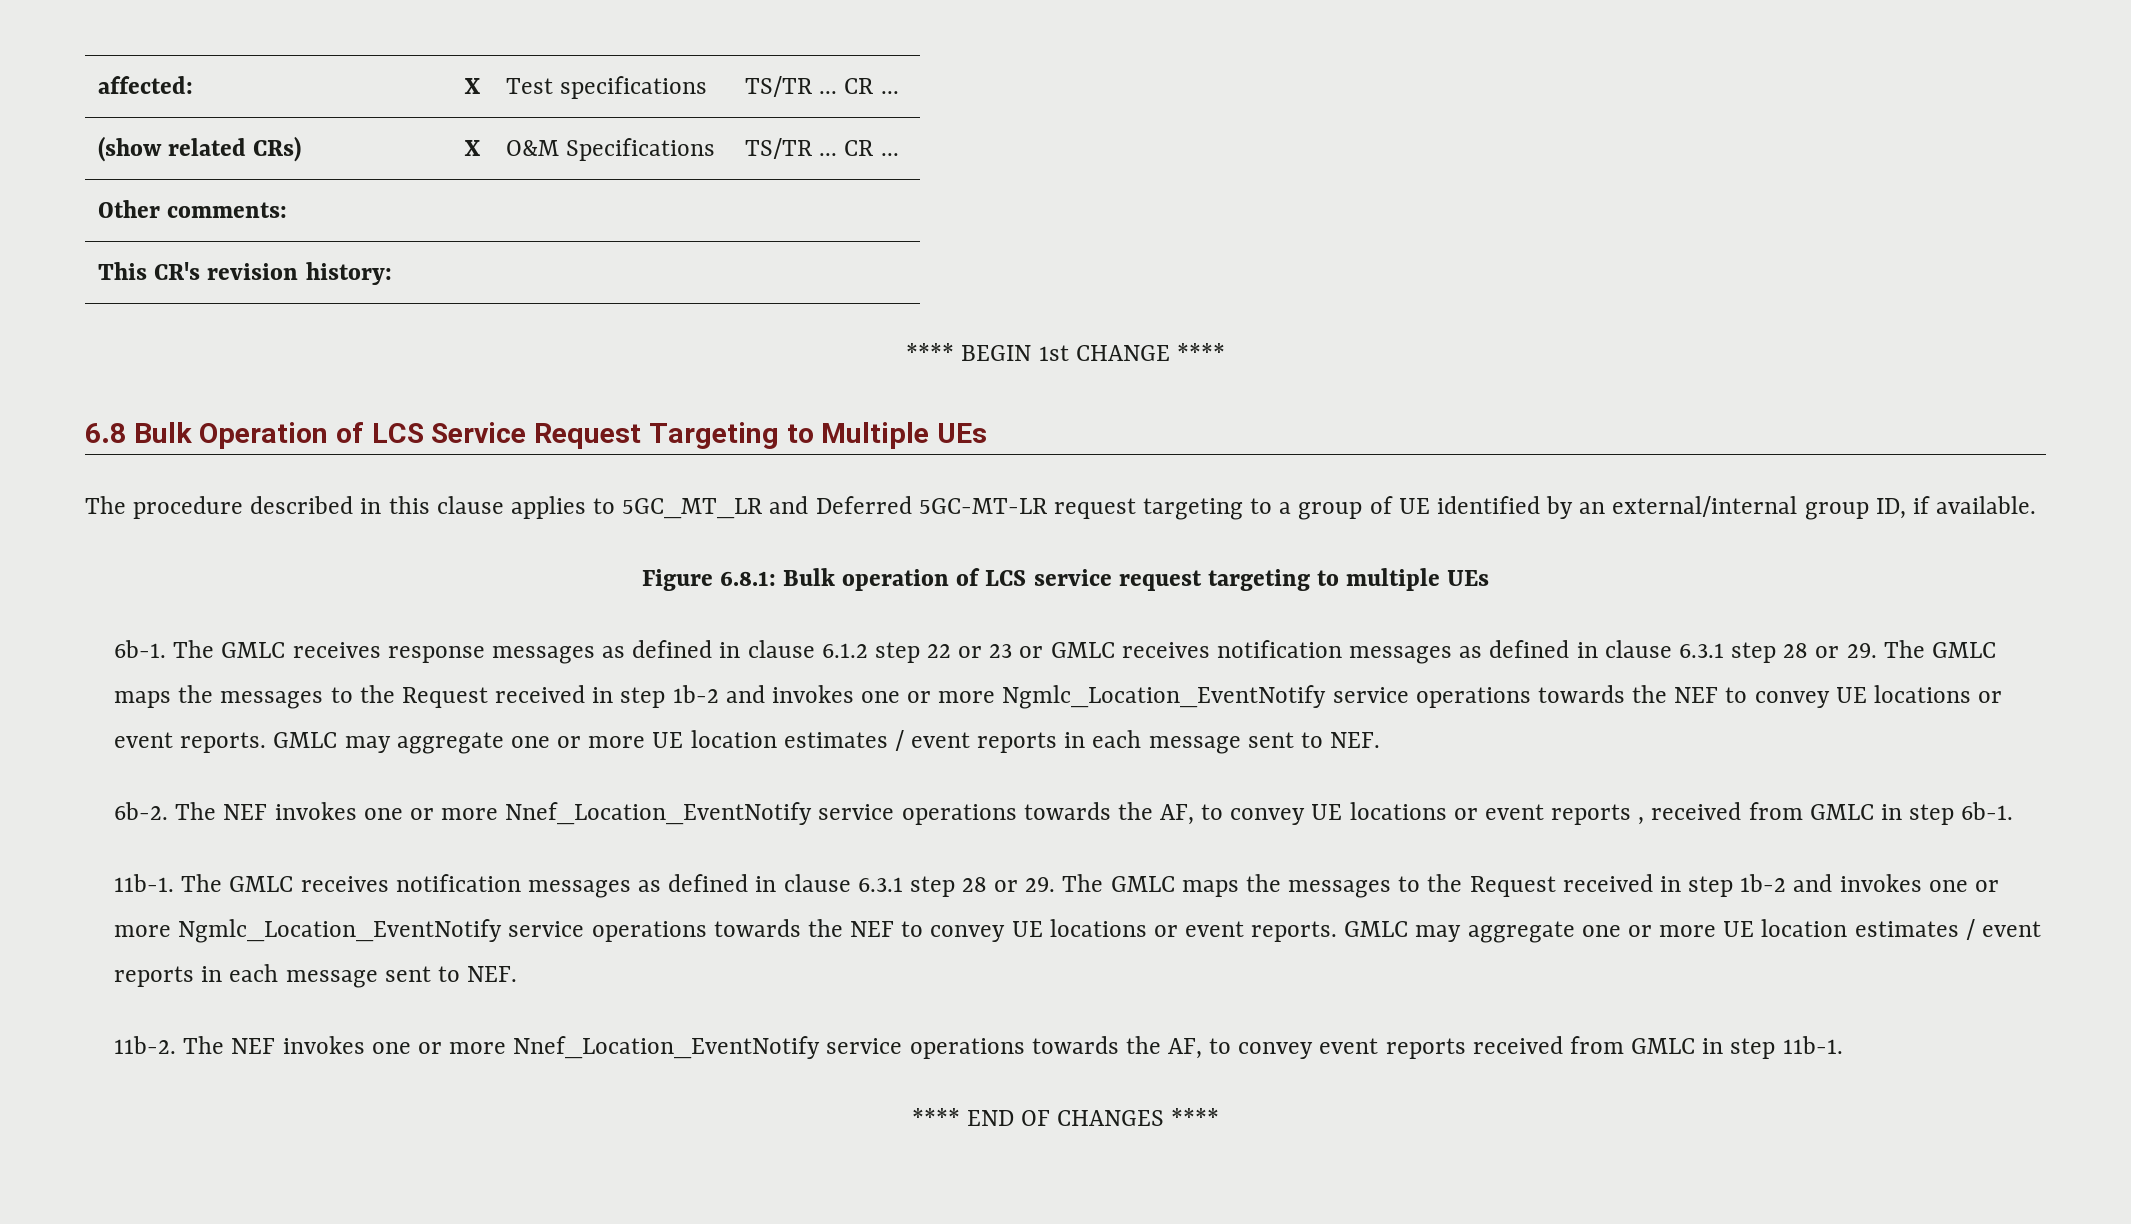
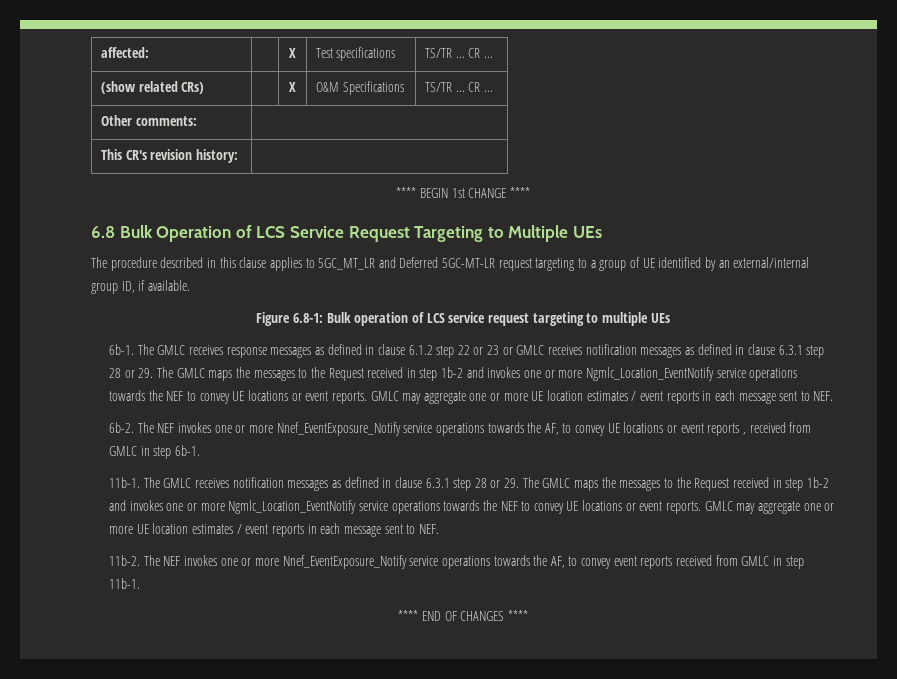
- Figure 6.8.1: Bulk operation of LCS service request targeting to multiple UEs
+ Figure 6.8-1: Bulk operation of LCS service request targeting to multiple UEs
- The NEF invokes one or more Nnef_Location_EventNotify service operations towards the AF, to convey UE locations or event reports , received from GMLC in step 6b-1.
+ The NEF invokes one or more Nnef_EventExposure_Notify service operations towards the AF, to convey UE locations or event reports , received from GMLC in step 6b-1.
- The NEF invokes one or more Nnef_Location_EventNotify service operations towards the AF, to convey event reports received from GMLC in step 11b-1.
+ The NEF invokes one or more Nnef_EventExposure_Notify service operations towards the AF, to convey event reports received from GMLC in step 11b-1.

